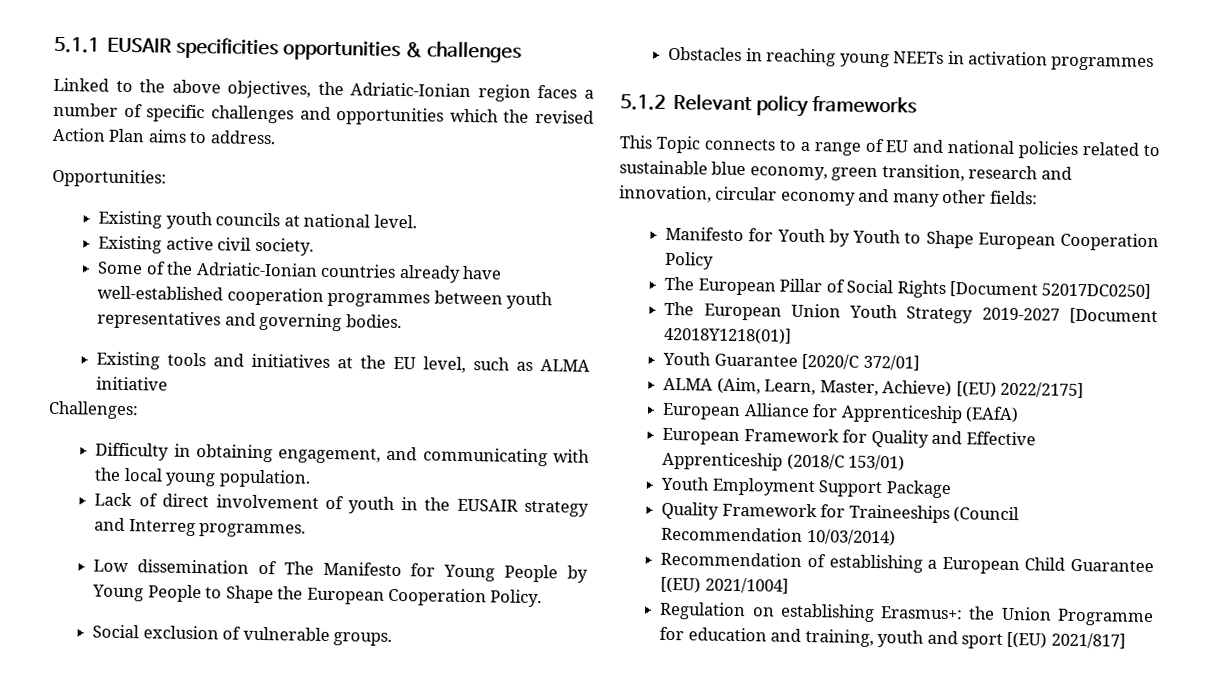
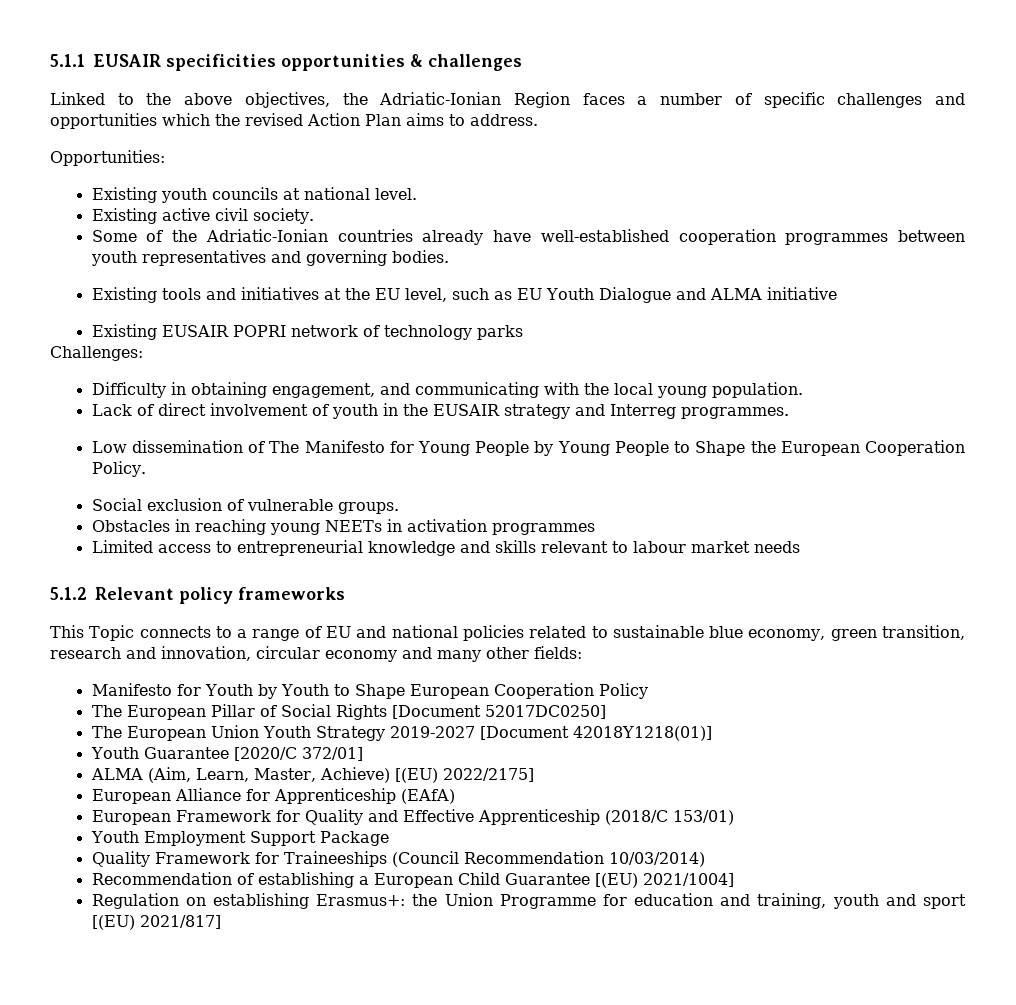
- Linked to the above objectives, the Adriatic-Ionian region faces a number of specific challenges and opportunities which the revised Action Plan aims to address.
+ Linked to the above objectives, the Adriatic-Ionian Region faces a number of specific challenges and opportunities which the revised Action Plan aims to address.
- Existing tools and initiatives at the EU level, such as ALMA initiative
+ Existing tools and initiatives at the EU level, such as EU Youth Dialogue and ALMA initiative
+ Existing EUSAIR POPRI network of technology parks
+ Limited access to entrepreneurial knowledge and skills relevant to labour market needs

